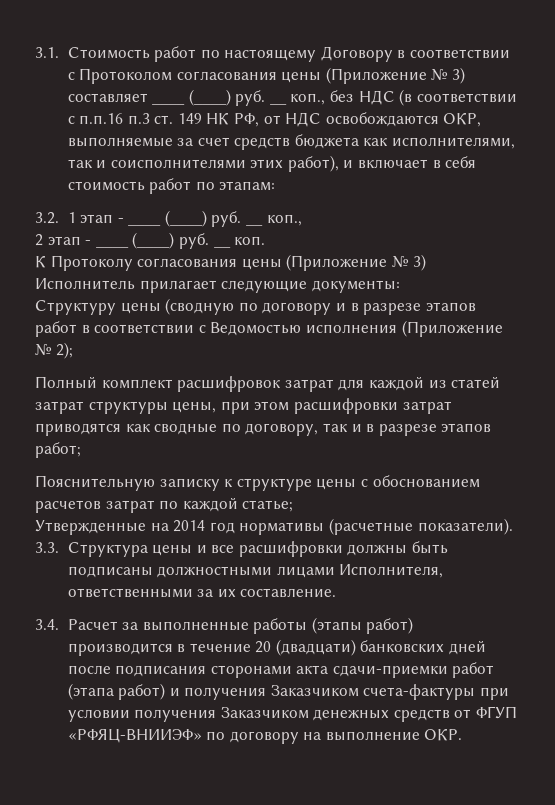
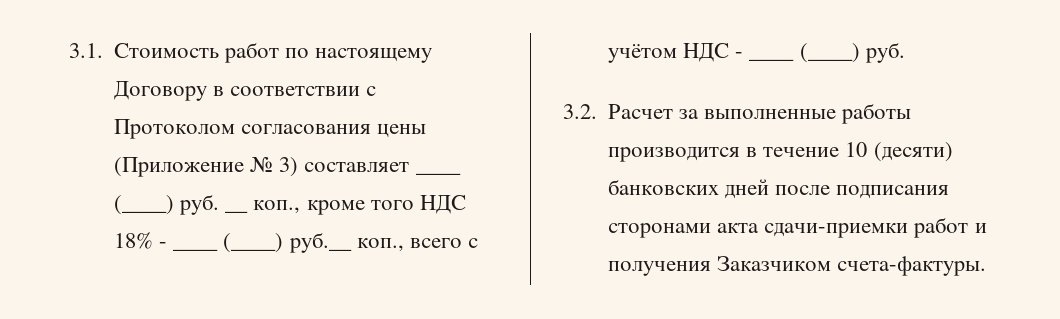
- 3.1. Стоимость работ по настоящему Договору в соответствии с Протоколом согласования цены (Приложение № 3) составляет ____ (____) руб. __ коп., без НДС (в соответствии с п.п.16 п.3 ст. 149 НК РФ, от НДС освобождаются ОКР, выполняемые за счет средств бюджета как исполнителями, так и соисполнителями этих работ), и включает в себя стоимость работ по этапам:
- 3.2. 1 этап - ____ (____) руб. __ коп.,
- 2 этап - ____ (____) руб. __ коп.
- К Протоколу согласования цены (Приложение № 3) Исполнитель прилагает следующие документы:
- Структуру цены (сводную по договору и в разрезе этапов работ в соответствии с Ведомостью исполнения (Приложение № 2);
- Полный комплект расшифровок затрат для каждой из статей затрат структуры цены, при этом расшифровки затрат приводятся как сводные по договору, так и в разрезе этапов работ;
- Пояснительную записку к структуре цены с обоснованием расчетов затрат по каждой статье;
- Утвержденные на 2014 год нормативы (расчетные показатели).
- 3.3. Структура цены и все расшифровки должны быть подписаны должностными лицами Исполнителя, ответственными за их составление.
- 3.4. Расчет за выполненные работы (этапы работ) производится в течение 20 (двадцати) банковских дней после подписания сторонами акта сдачи-приемки работ (этапа работ) и получения Заказчиком счета-фактуры при условии получения Заказчиком денежных средств от ФГУП «РФЯЦ-ВНИИЭФ» по договору на выполнение ОКР.
+ 3.1. Стоимость работ по настоящему Договору в соответствии с Протоколом согласования цены (Приложение № 3) составляет ____ (____) руб. __ коп., кроме того НДС 18% - ____ (____) руб.__ коп., всего с учётом НДС - ____ (____) руб.
+ 3.2. Расчет за выполненные работы производится в течение 10 (десяти) банковских дней после подписания сторонами акта сдачи-приемки работ и получения Заказчиком счета-фактуры.

